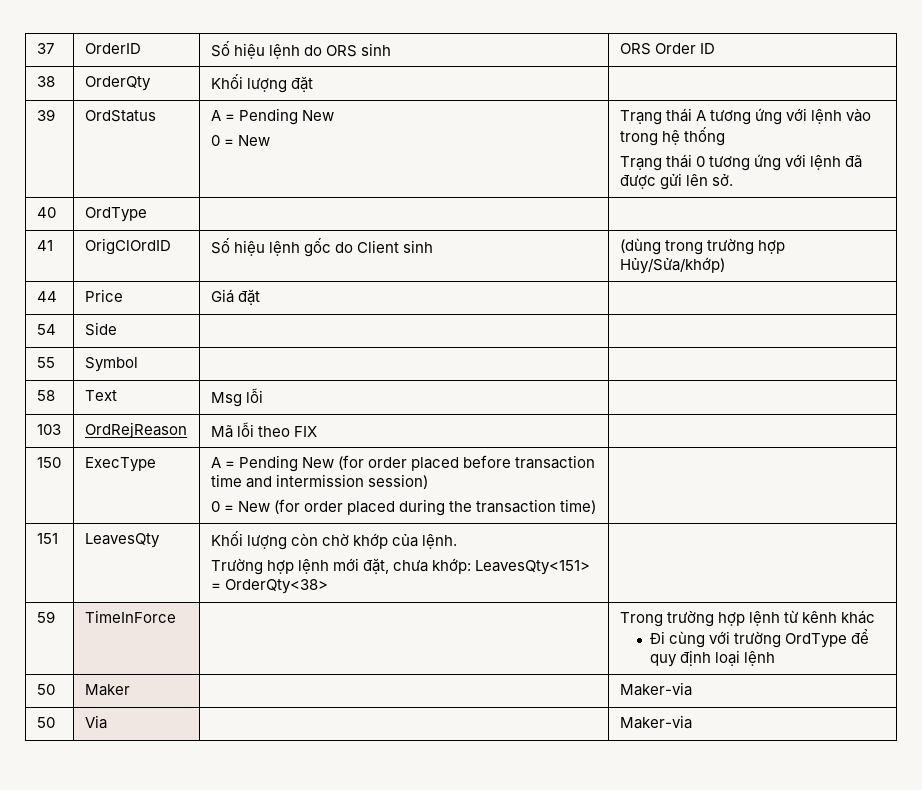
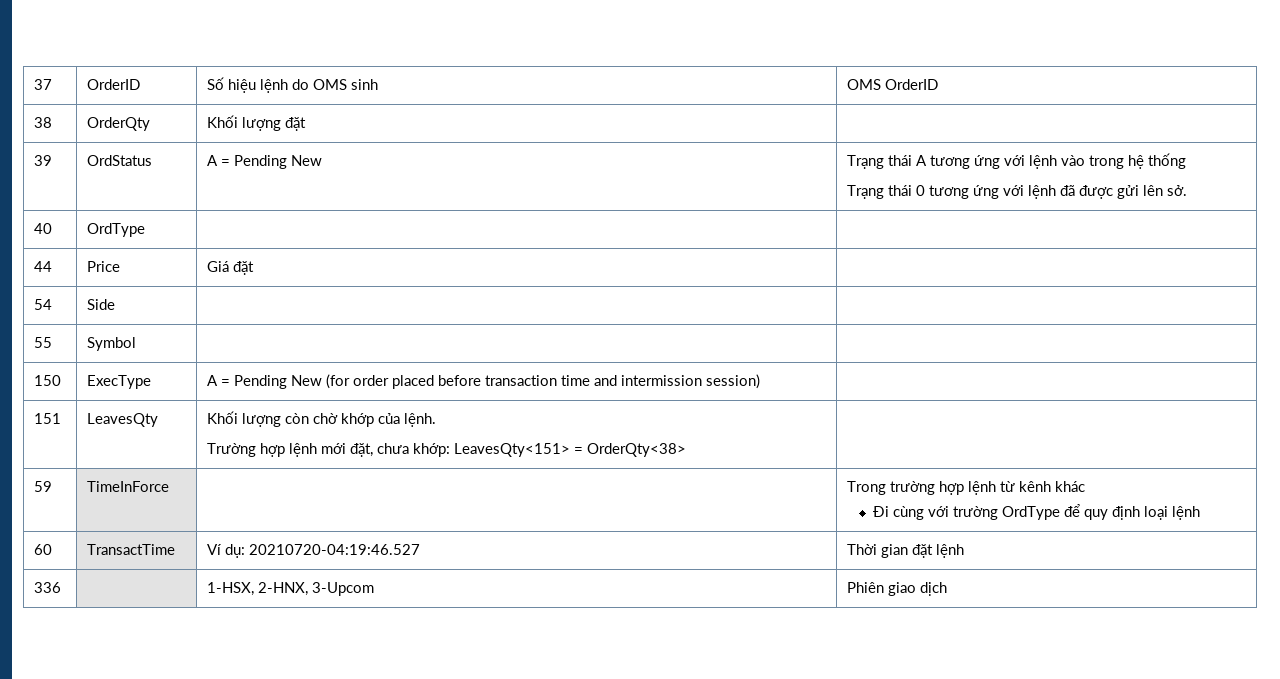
- 37 | OrderID | Số hiệu lệnh do ORS sinh | ORS Order ID
+ 37 | OrderID | Số hiệu lệnh do OMS sinh | OMS OrderID
- 39 | OrdStatus | A = Pending New
- 0 = New | Trạng thái A tương ứng với lệnh vào trong hệ thống
+ 39 | OrdStatus | A = Pending New | Trạng thái A tương ứng với lệnh vào trong hệ thống
- 41 | OrigClOrdID | Số hiệu lệnh gốc do Client sinh | (dùng trong trường hợp Hủy/Sửa/khớp)
- 58 | Text | Msg lỗi |
- 103 | OrdRejReason | Mã lỗi theo FIX |
- 150 | ExecType | A = Pending New (for order placed before transaction time and intermission session)
- 0 = New (for order placed during the transaction time) |
+ 150 | ExecType | A = Pending New (for order placed before transaction time and intermission session) |
- 50 | Maker | | Maker-via
- 50 | Via | | Maker-via
+ 60 | TransactTime | Ví dụ: 20210720-04:19:46.527 | Thời gian đặt lệnh
+ 336 | | 1-HSX, 2-HNX, 3-Upcom | Phiên giao dịch

